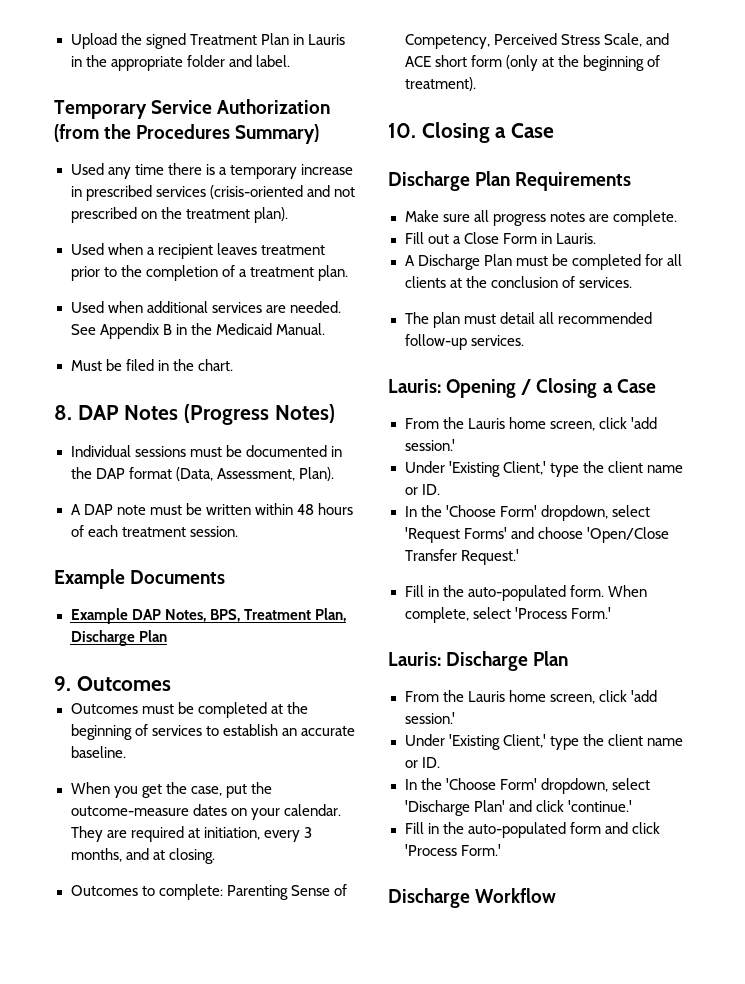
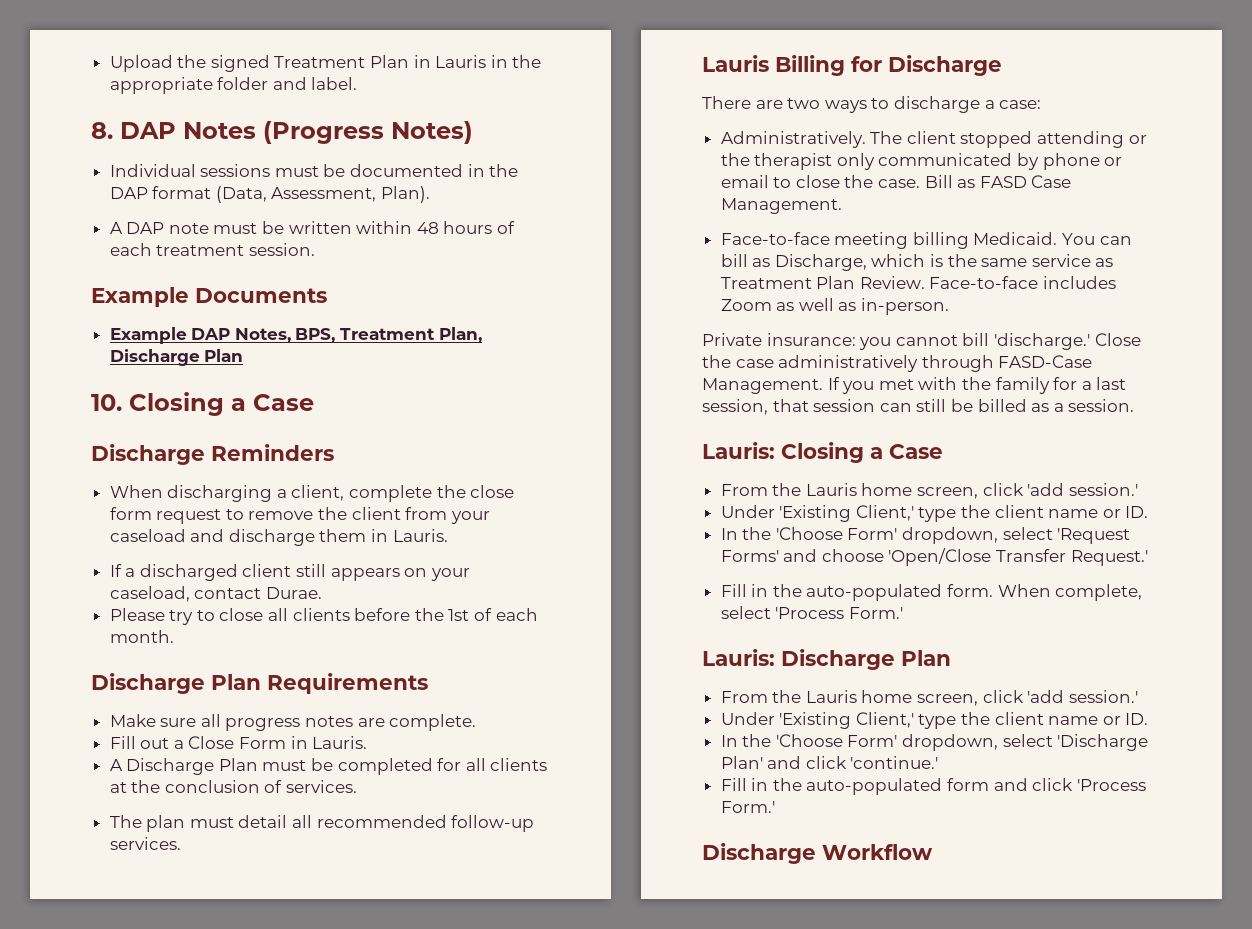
- Temporary Service Authorization (from the Procedures Summary)
- Used any time there is a temporary increase in prescribed services (crisis-oriented and not prescribed on the treatment plan).
- Used when a recipient leaves treatment prior to the completion of a treatment plan.
- Used when additional services are needed. See Appendix B in the Medicaid Manual.
- Must be filed in the chart.
- 9. Outcomes
- Outcomes must be completed at the beginning of services to establish an accurate baseline.
- When you get the case, put the outcome-measure dates on your calendar. They are required at initiation, every 3 months, and at closing.
- Outcomes to complete: Parenting Sense of Competency, Perceived Stress Scale, and ACE short form (only at the beginning of treatment).
  10. Closing a Case
+ Discharge Reminders
+ When discharging a client, complete the close form request to remove the client from your caseload and discharge them in Lauris.
+ If a discharged client still appears on your caseload, contact Durae.
+ Please try to close all clients before the 1st of each month.
- Lauris: Opening / Closing a Case
+ Lauris Billing for Discharge
+ There are two ways to discharge a case:
+ Administratively. The client stopped attending or the therapist only communicated by phone or email to close the case. Bill as FASD Case Management.
+ Face-to-face meeting billing Medicaid. You can bill as Discharge, which is the same service as Treatment Plan Review. Face-to-face includes Zoom as well as in-person.
+ Private insurance: you cannot bill 'discharge.' Close the case administratively through FASD-Case Management. If you met with the family for a last session, that session can still be billed as a session.
+ Lauris: Closing a Case

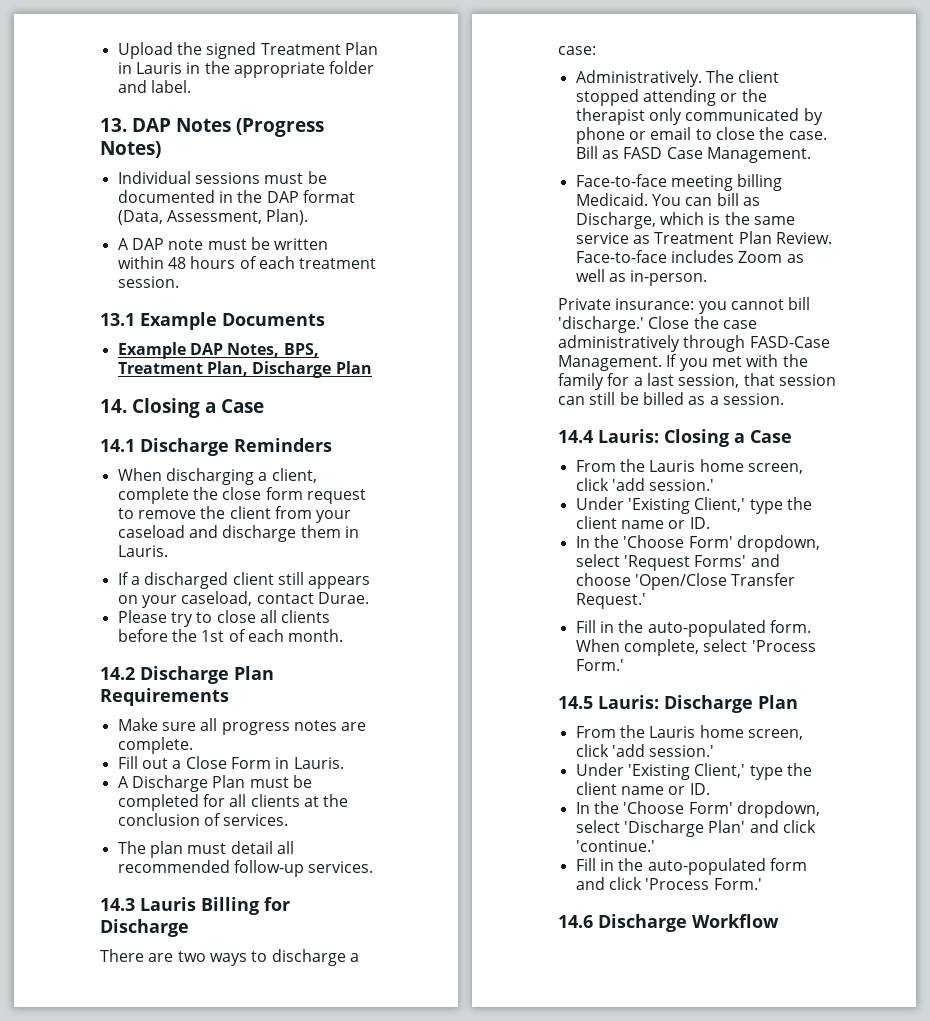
- 8. DAP Notes (Progress Notes)
+ 13. DAP Notes (Progress Notes)
- Example Documents
+ 13.1 Example Documents
- 10. Closing a Case
- Discharge Reminders
+ 14. Closing a Case
+ 14.1 Discharge Reminders
- Discharge Plan Requirements
+ 14.2 Discharge Plan Requirements
- Lauris Billing for Discharge
+ 14.3 Lauris Billing for Discharge
- Lauris: Closing a Case
+ 14.4 Lauris: Closing a Case
- Lauris: Discharge Plan
+ 14.5 Lauris: Discharge Plan
- Discharge Workflow
+ 14.6 Discharge Workflow

